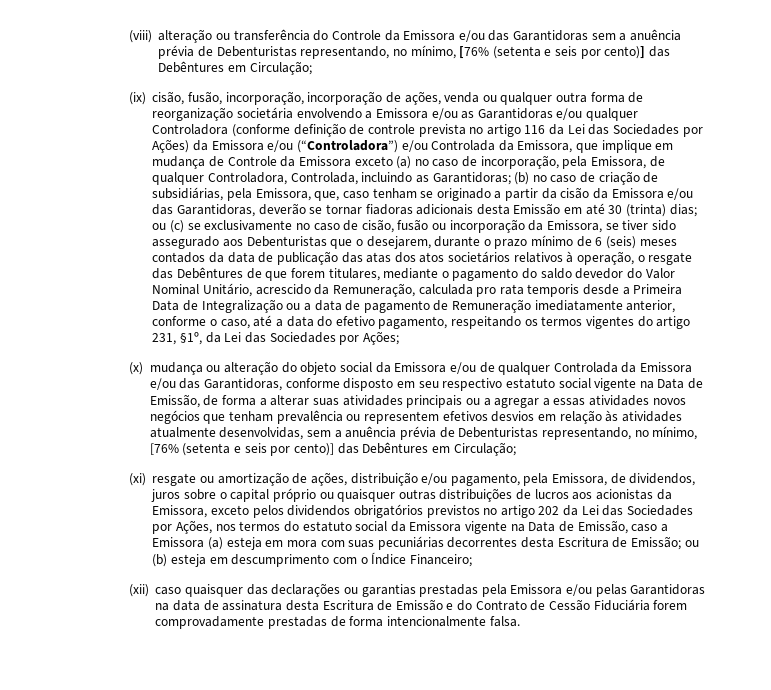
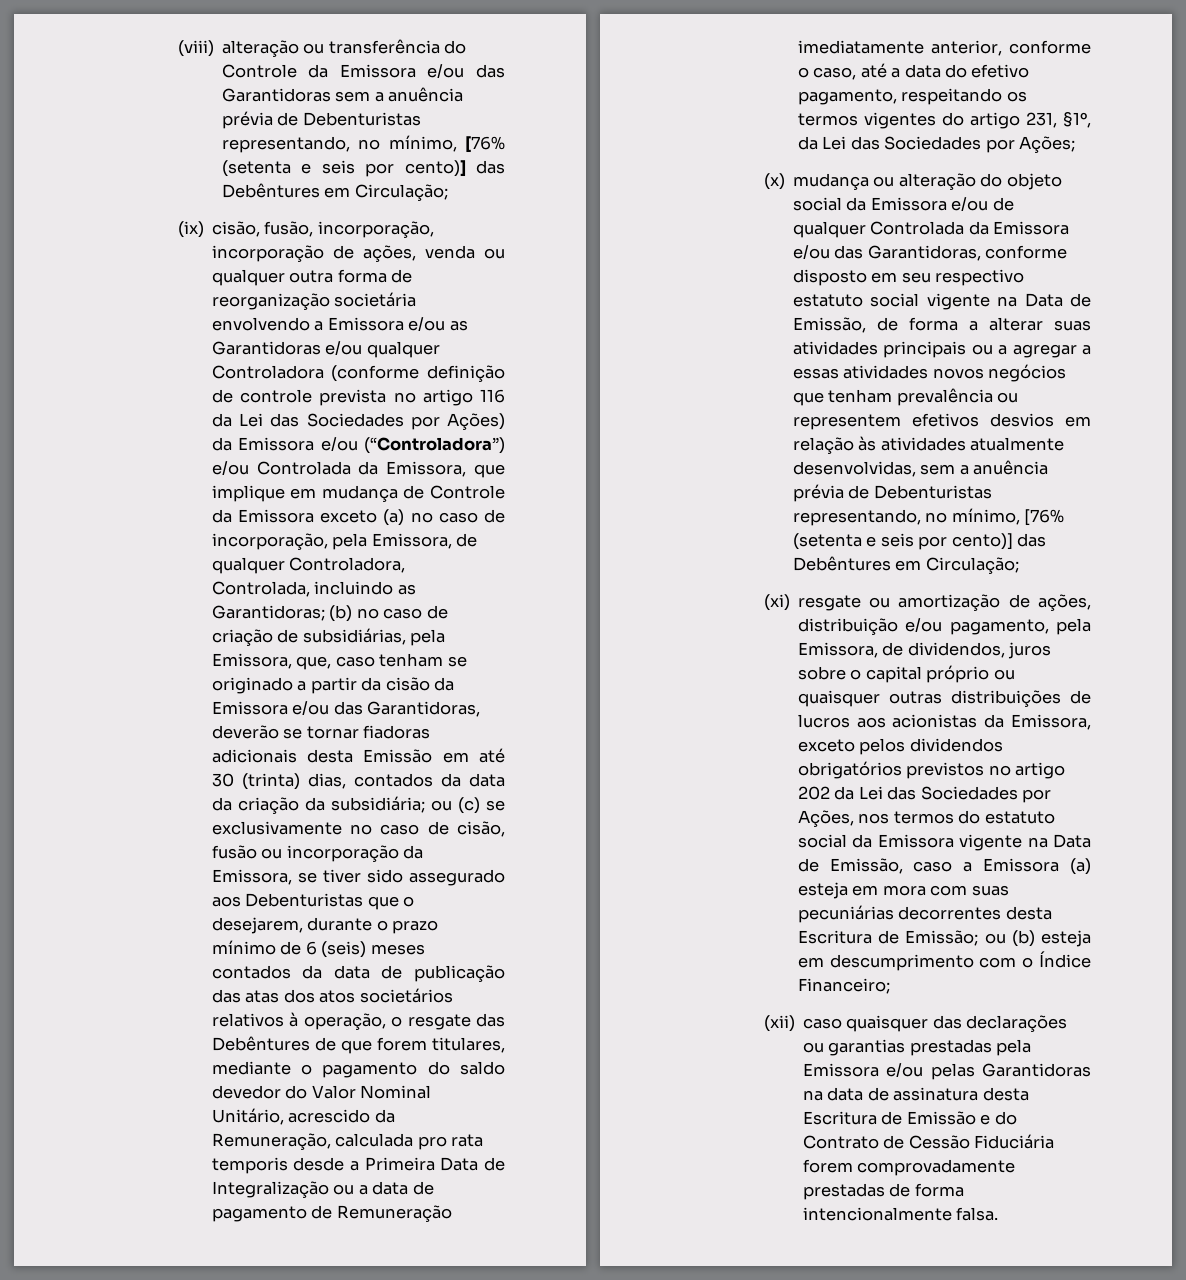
- (b) no caso de criação de subsidiárias, pela Emissora, que, caso tenham se originado a partir da cisão da Emissora e/ou das Garantidoras, deverão se tornar fiadoras adicionais desta Emissão em até 30 (trinta) dias;
+ (b) no caso de criação de subsidiárias, pela Emissora, que, caso tenham se originado a partir da cisão da Emissora e/ou das Garantidoras, deverão se tornar fiadoras adicionais desta Emissão em até 30 (trinta) dias, contados da data da criação da subsidiária;

